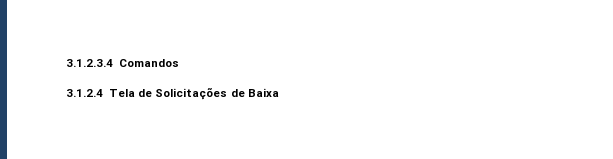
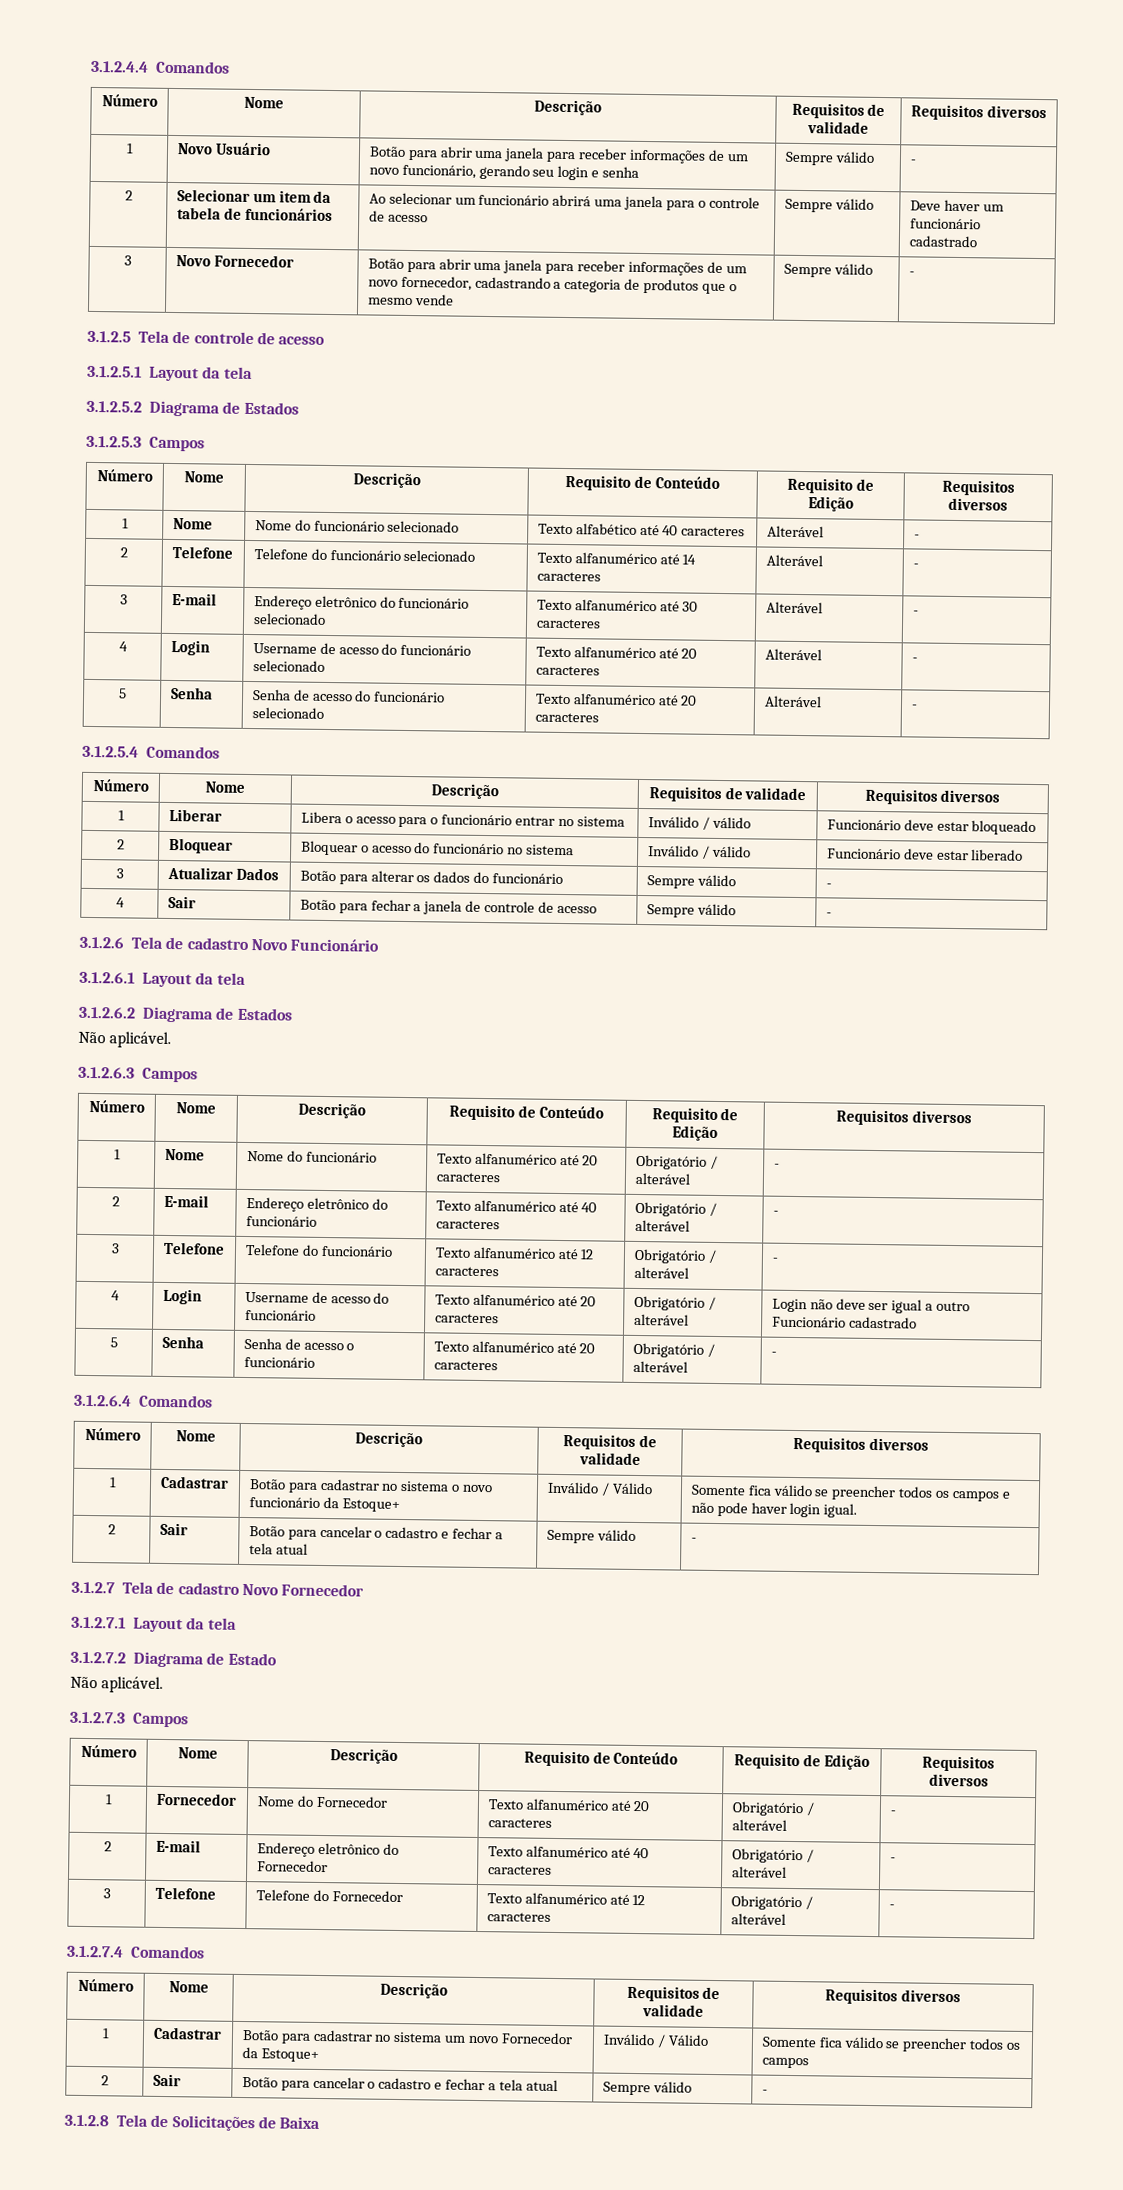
- 3.1.2.3.4 Comandos
- 3.1.2.4 Tela de Solicitações de Baixa
+ 3.1.2.4.4 Comandos
+ Número | Nome | Descrição | Requisitos de validade | Requisitos diversos
+ 1 | Novo Usuário | Botão para abrir uma janela para receber informações de um novo funcionário, gerando seu login e senha | Sempre válido | -
+ 2 | Selecionar um item da tabela de funcionários | Ao selecionar um funcionário abrirá uma janela para o controle de acesso | Sempre válido | Deve haver um funcionário cadastrado
+ 3 | Novo Fornecedor | Botão para abrir uma janela para receber informações de um novo fornecedor, cadastrando a categoria de produtos que o mesmo vende | Sempre válido | -
+ 3.1.2.5 Tela de controle de acesso
+ 3.1.2.5.1 Layout da tela
+ 3.1.2.5.2 Diagrama de Estados
+ 3.1.2.5.3 Campos
+ Número | Nome | Descrição | Requisito de Conteúdo | Requisito de Edição | Requisitos diversos
+ 1 | Nome | Nome do funcionário selecionado | Texto alfabético até 40 caracteres | Alterável | -
+ 2 | Telefone | Telefone do funcionário selecionado | Texto alfanumérico até 14 caracteres | Alterável | -
+ 3 | E-mail | Endereço eletrônico do funcionário selecionado | Texto alfanumérico até 30 caracteres | Alterável | -
+ 4 | Login | Username de acesso do funcionário selecionado | Texto alfanumérico até 20 caracteres | Alterável | -
+ 5 | Senha | Senha de acesso do funcionário selecionado | Texto alfanumérico até 20 caracteres | Alterável | -
+ 3.1.2.5.4 Comandos
+ Número | Nome | Descrição | Requisitos de validade | Requisitos diversos
+ 1 | Liberar | Libera o acesso para o funcionário entrar no sistema | Inválido / válido | Funcionário deve estar bloqueado
+ 2 | Bloquear | Bloquear o acesso do funcionário no sistema | Inválido / válido | Funcionário deve estar liberado
+ 3 | Atualizar Dados | Botão para alterar os dados do funcionário | Sempre válido | -
+ 4 | Sair | Botão para fechar a janela de controle de acesso | Sempre válido | -
+ 3.1.2.6 Tela de cadastro Novo Funcionário
+ 3.1.2.6.1 Layout da tela
+ 3.1.2.6.2 Diagrama de Estados
+ Não aplicável.
+ 3.1.2.6.3 Campos
+ Número | Nome | Descrição | Requisito de Conteúdo | Requisito de Edição | Requisitos diversos
+ 1 | Nome | Nome do funcionário | Texto alfanumérico até 20 caracteres | Obrigatório / alterável | -
+ 2 | E-mail | Endereço eletrônico do funcionário | Texto alfanumérico até 40 caracteres | Obrigatório / alterável | -
+ 3 | Telefone | Telefone do funcionário | Texto alfanumérico até 12 caracteres | Obrigatório / alterável | -
+ 4 | Login | Username de acesso do funcionário | Texto alfanumérico até 20 caracteres | Obrigatório / alterável | Login não deve ser igual a outro Funcionário cadastrado
+ 5 | Senha | Senha de acesso o funcionário | Texto alfanumérico até 20 caracteres | Obrigatório / alterável | -
+ 3.1.2.6.4 Comandos
+ Número | Nome | Descrição | Requisitos de validade | Requisitos diversos
+ 1 | Cadastrar | Botão para cadastrar no sistema o novo funcionário da Estoque+ | Inválido / Válido | Somente fica válido se preencher todos os campos e não pode haver login igual.
+ 2 | Sair | Botão para cancelar o cadastro e fechar a tela atual | Sempre válido | -
+ 3.1.2.7 Tela de cadastro Novo Fornecedor
+ 3.1.2.7.1 Layout da tela
+ 3.1.2.7.2 Diagrama de Estado
+ Não aplicável.
+ 3.1.2.7.3 Campos
+ Número | Nome | Descrição | Requisito de Conteúdo | Requisito de Edição | Requisitos diversos
+ 1 | Fornecedor | Nome do Fornecedor | Texto alfanumérico até 20 caracteres | Obrigatório / alterável | -
+ 2 | E-mail | Endereço eletrônico do Fornecedor | Texto alfanumérico até 40 caracteres | Obrigatório / alterável | -
+ 3 | Telefone | Telefone do Fornecedor | Texto alfanumérico até 12 caracteres | Obrigatório / alterável | -
+ 3.1.2.7.4 Comandos
+ Número | Nome | Descrição | Requisitos de validade | Requisitos diversos
+ 1 | Cadastrar | Botão para cadastrar no sistema um novo Fornecedor da Estoque+ | Inválido / Válido | Somente fica válido se preencher todos os campos
+ 2 | Sair | Botão para cancelar o cadastro e fechar a tela atual | Sempre válido | -
+ 3.1.2.8 Tela de Solicitações de Baixa

